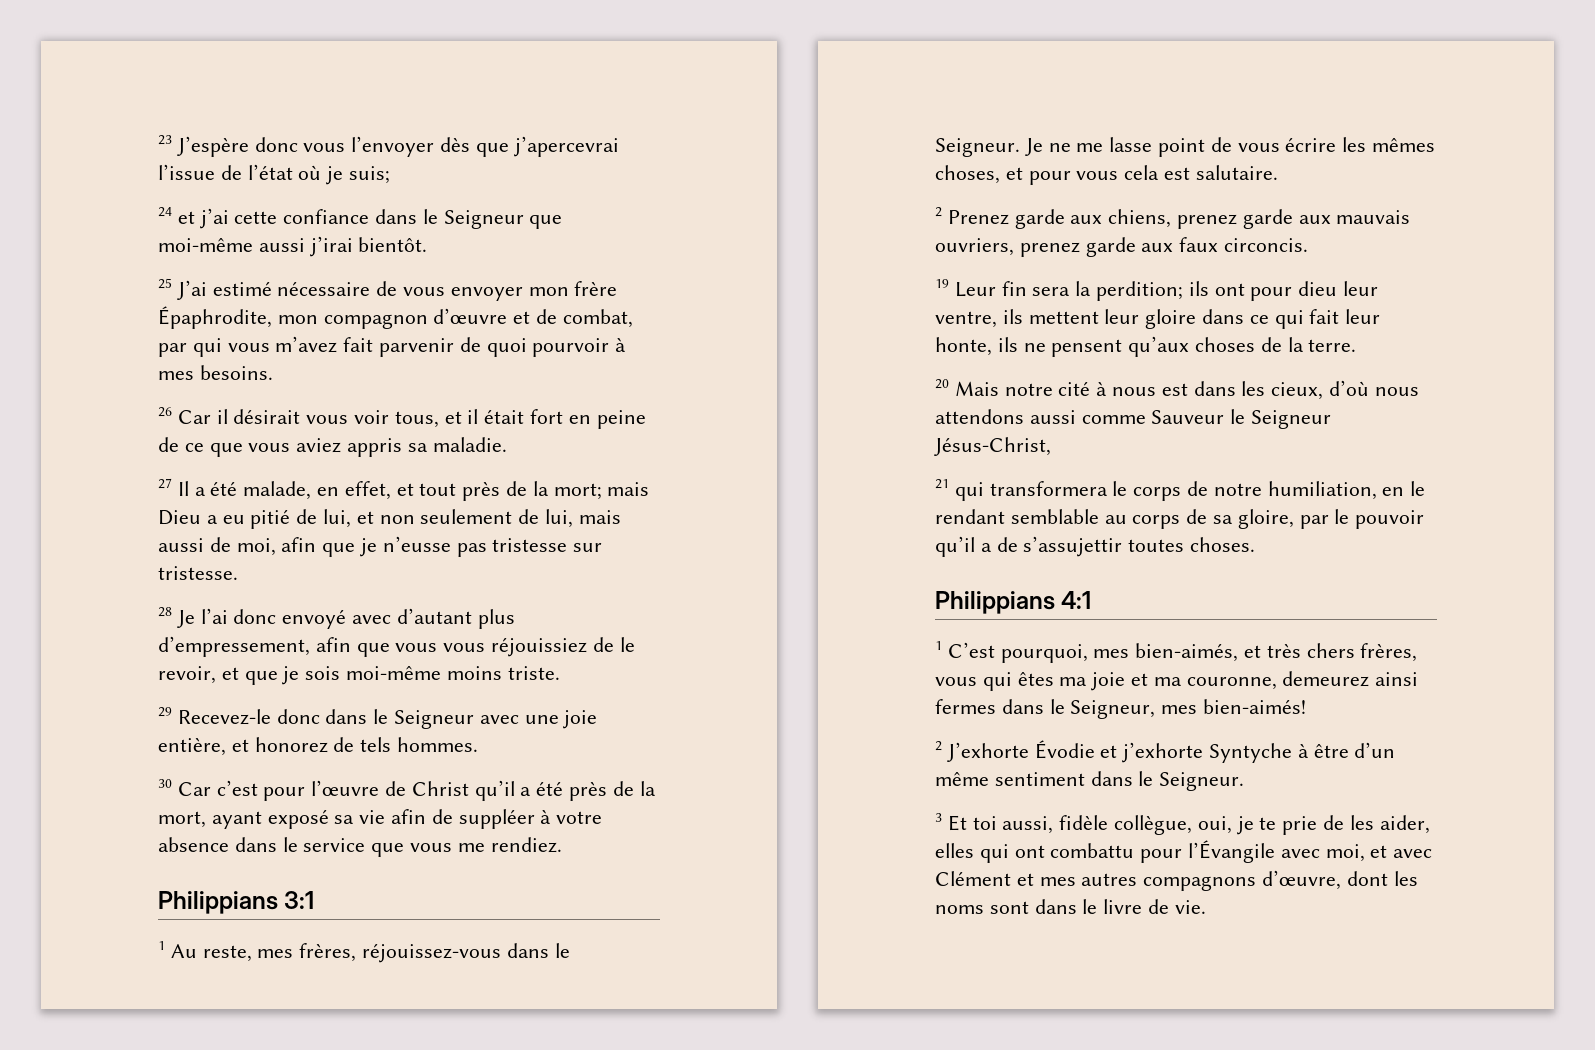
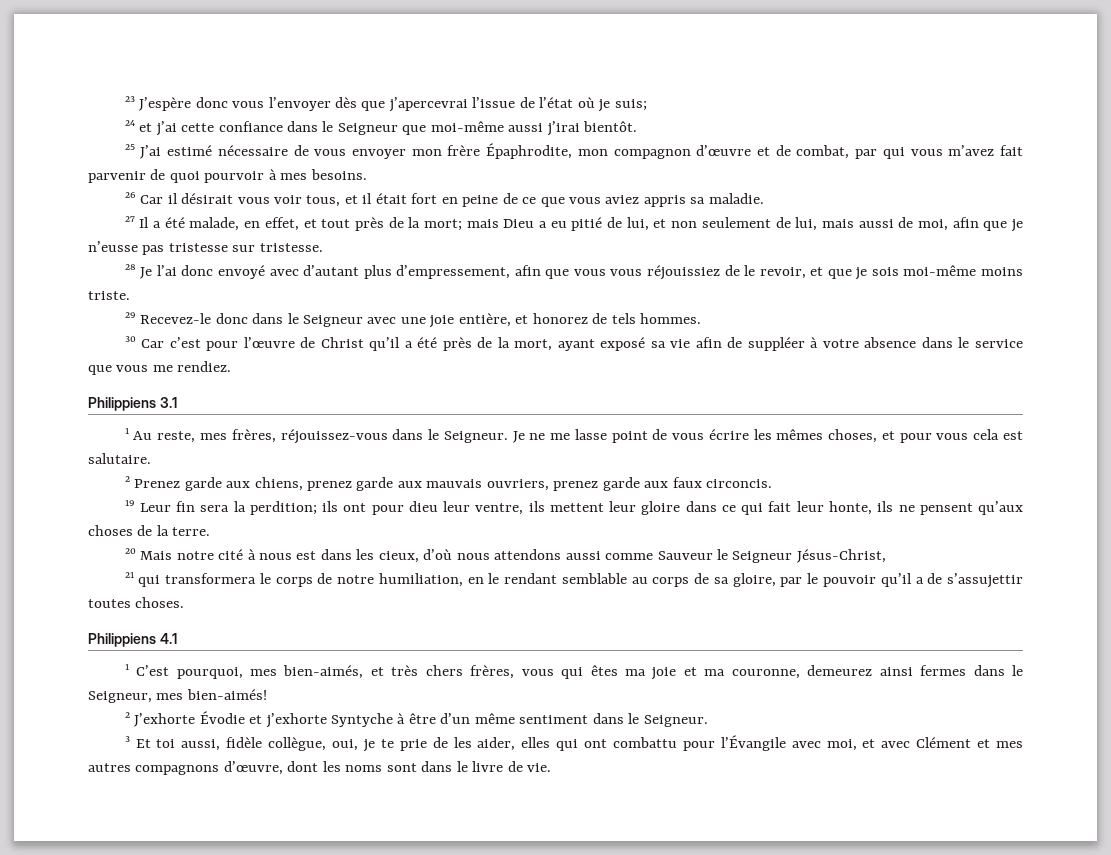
- Philippians 3:1
+ Philippiens 3.1
- Philippians 4:1
+ Philippiens 4.1

